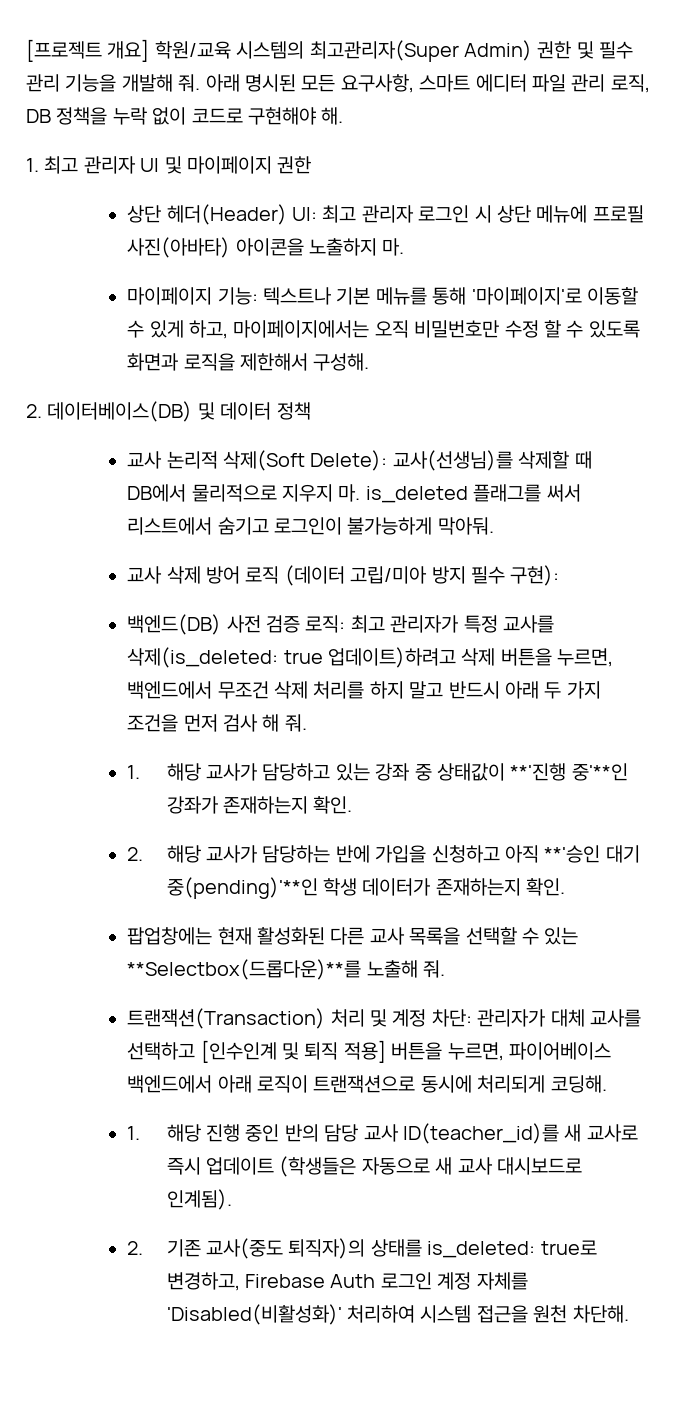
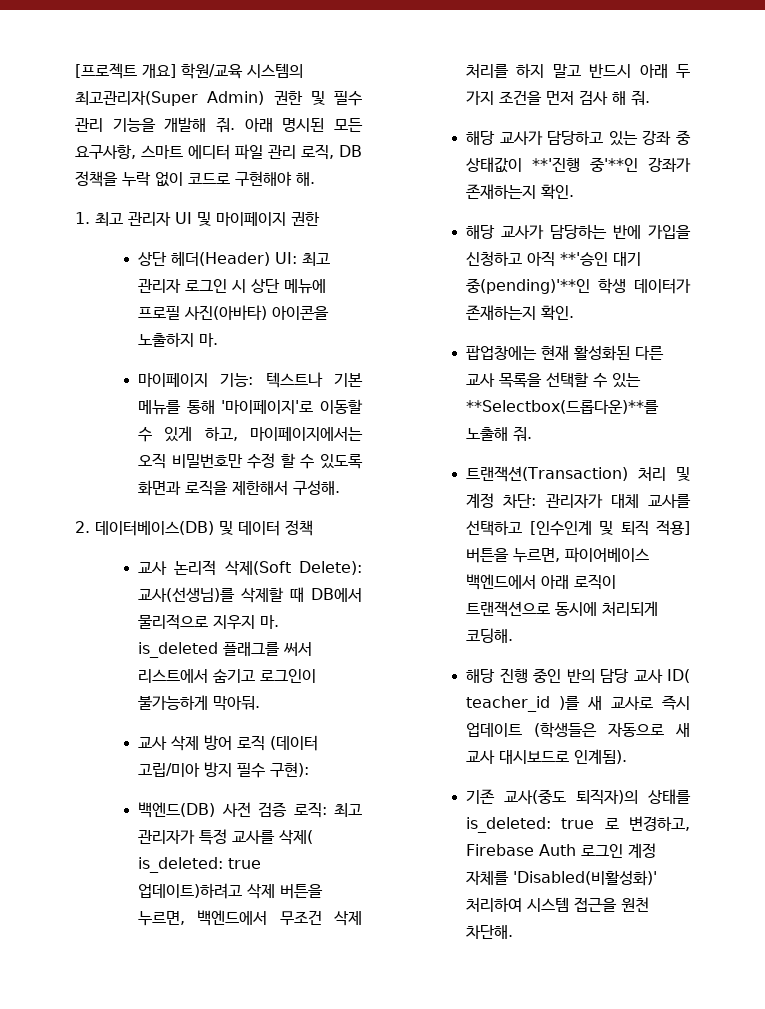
- 백엔드(DB) 사전 검증 로직: 최고 관리자가 특정 교사를 삭제(is_deleted: true 업데이트)하려고 삭제 버튼을 누르면, 백엔드에서 무조건 삭제 처리를 하지 말고 반드시 아래 두 가지 조건을 먼저 검사 해 줘.
+ 백엔드(DB) 사전 검증 로직: 최고 관리자가 특정 교사를 삭제( is_deleted: true 업데이트)하려고 삭제 버튼을 누르면, 백엔드에서 무조건 삭제 처리를 하지 말고 반드시 아래 두 가지 조건을 먼저 검사 해 줘.
- 1. 해당 교사가 담당하고 있는 강좌 중 상태값이 **'진행 중'**인 강좌가 존재하는지 확인.
+ 해당 교사가 담당하고 있는 강좌 중 상태값이 **'진행 중'**인 강좌가 존재하는지 확인.
- 2. 해당 교사가 담당하는 반에 가입을 신청하고 아직 **'승인 대기 중(pending)'**인 학생 데이터가 존재하는지 확인.
+ 해당 교사가 담당하는 반에 가입을 신청하고 아직 **'승인 대기 중(pending)'**인 학생 데이터가 존재하는지 확인.
- 1. 해당 진행 중인 반의 담당 교사 ID(teacher_id)를 새 교사로 즉시 업데이트 (학생들은 자동으로 새 교사 대시보드로 인계됨).
+ 해당 진행 중인 반의 담당 교사 ID( teacher_id )를 새 교사로 즉시 업데이트 (학생들은 자동으로 새 교사 대시보드로 인계됨).
- 2. 기존 교사(중도 퇴직자)의 상태를 is_deleted: true로 변경하고, Firebase Auth 로그인 계정 자체를 'Disabled(비활성화)' 처리하여 시스템 접근을 원천 차단해.
+ 기존 교사(중도 퇴직자)의 상태를 is_deleted: true 로 변경하고, Firebase Auth 로그인 계정 자체를 'Disabled(비활성화)' 처리하여 시스템 접근을 원천 차단해.

